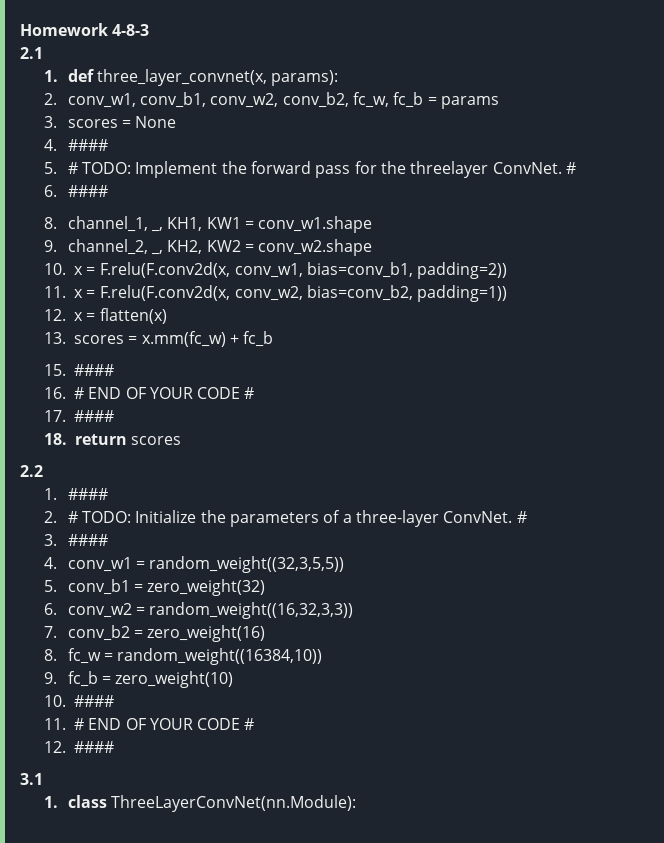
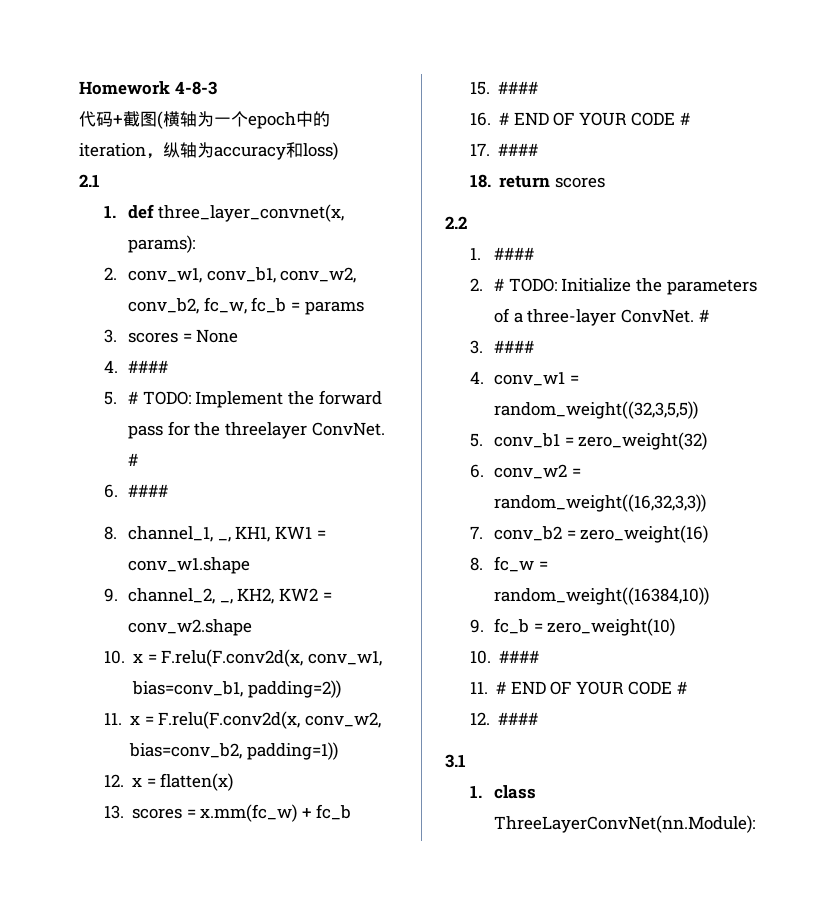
+ 代码+截图(横轴为一个epoch中的iteration，纵轴为accuracy和loss)

